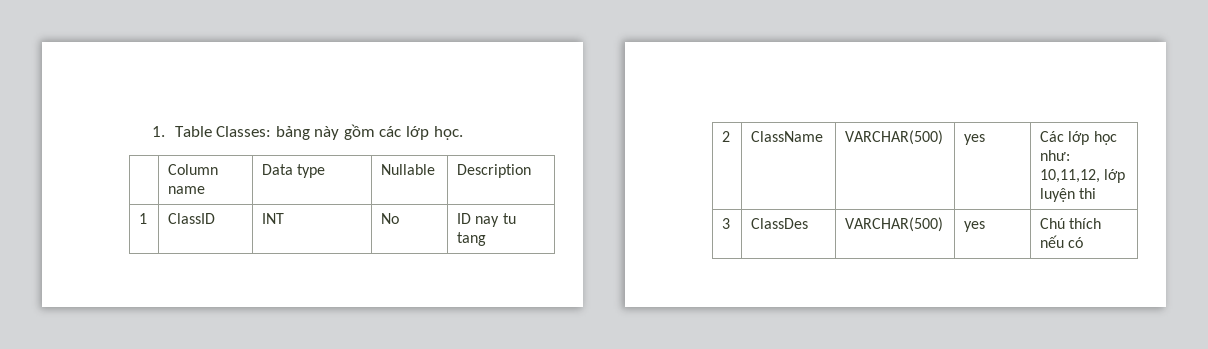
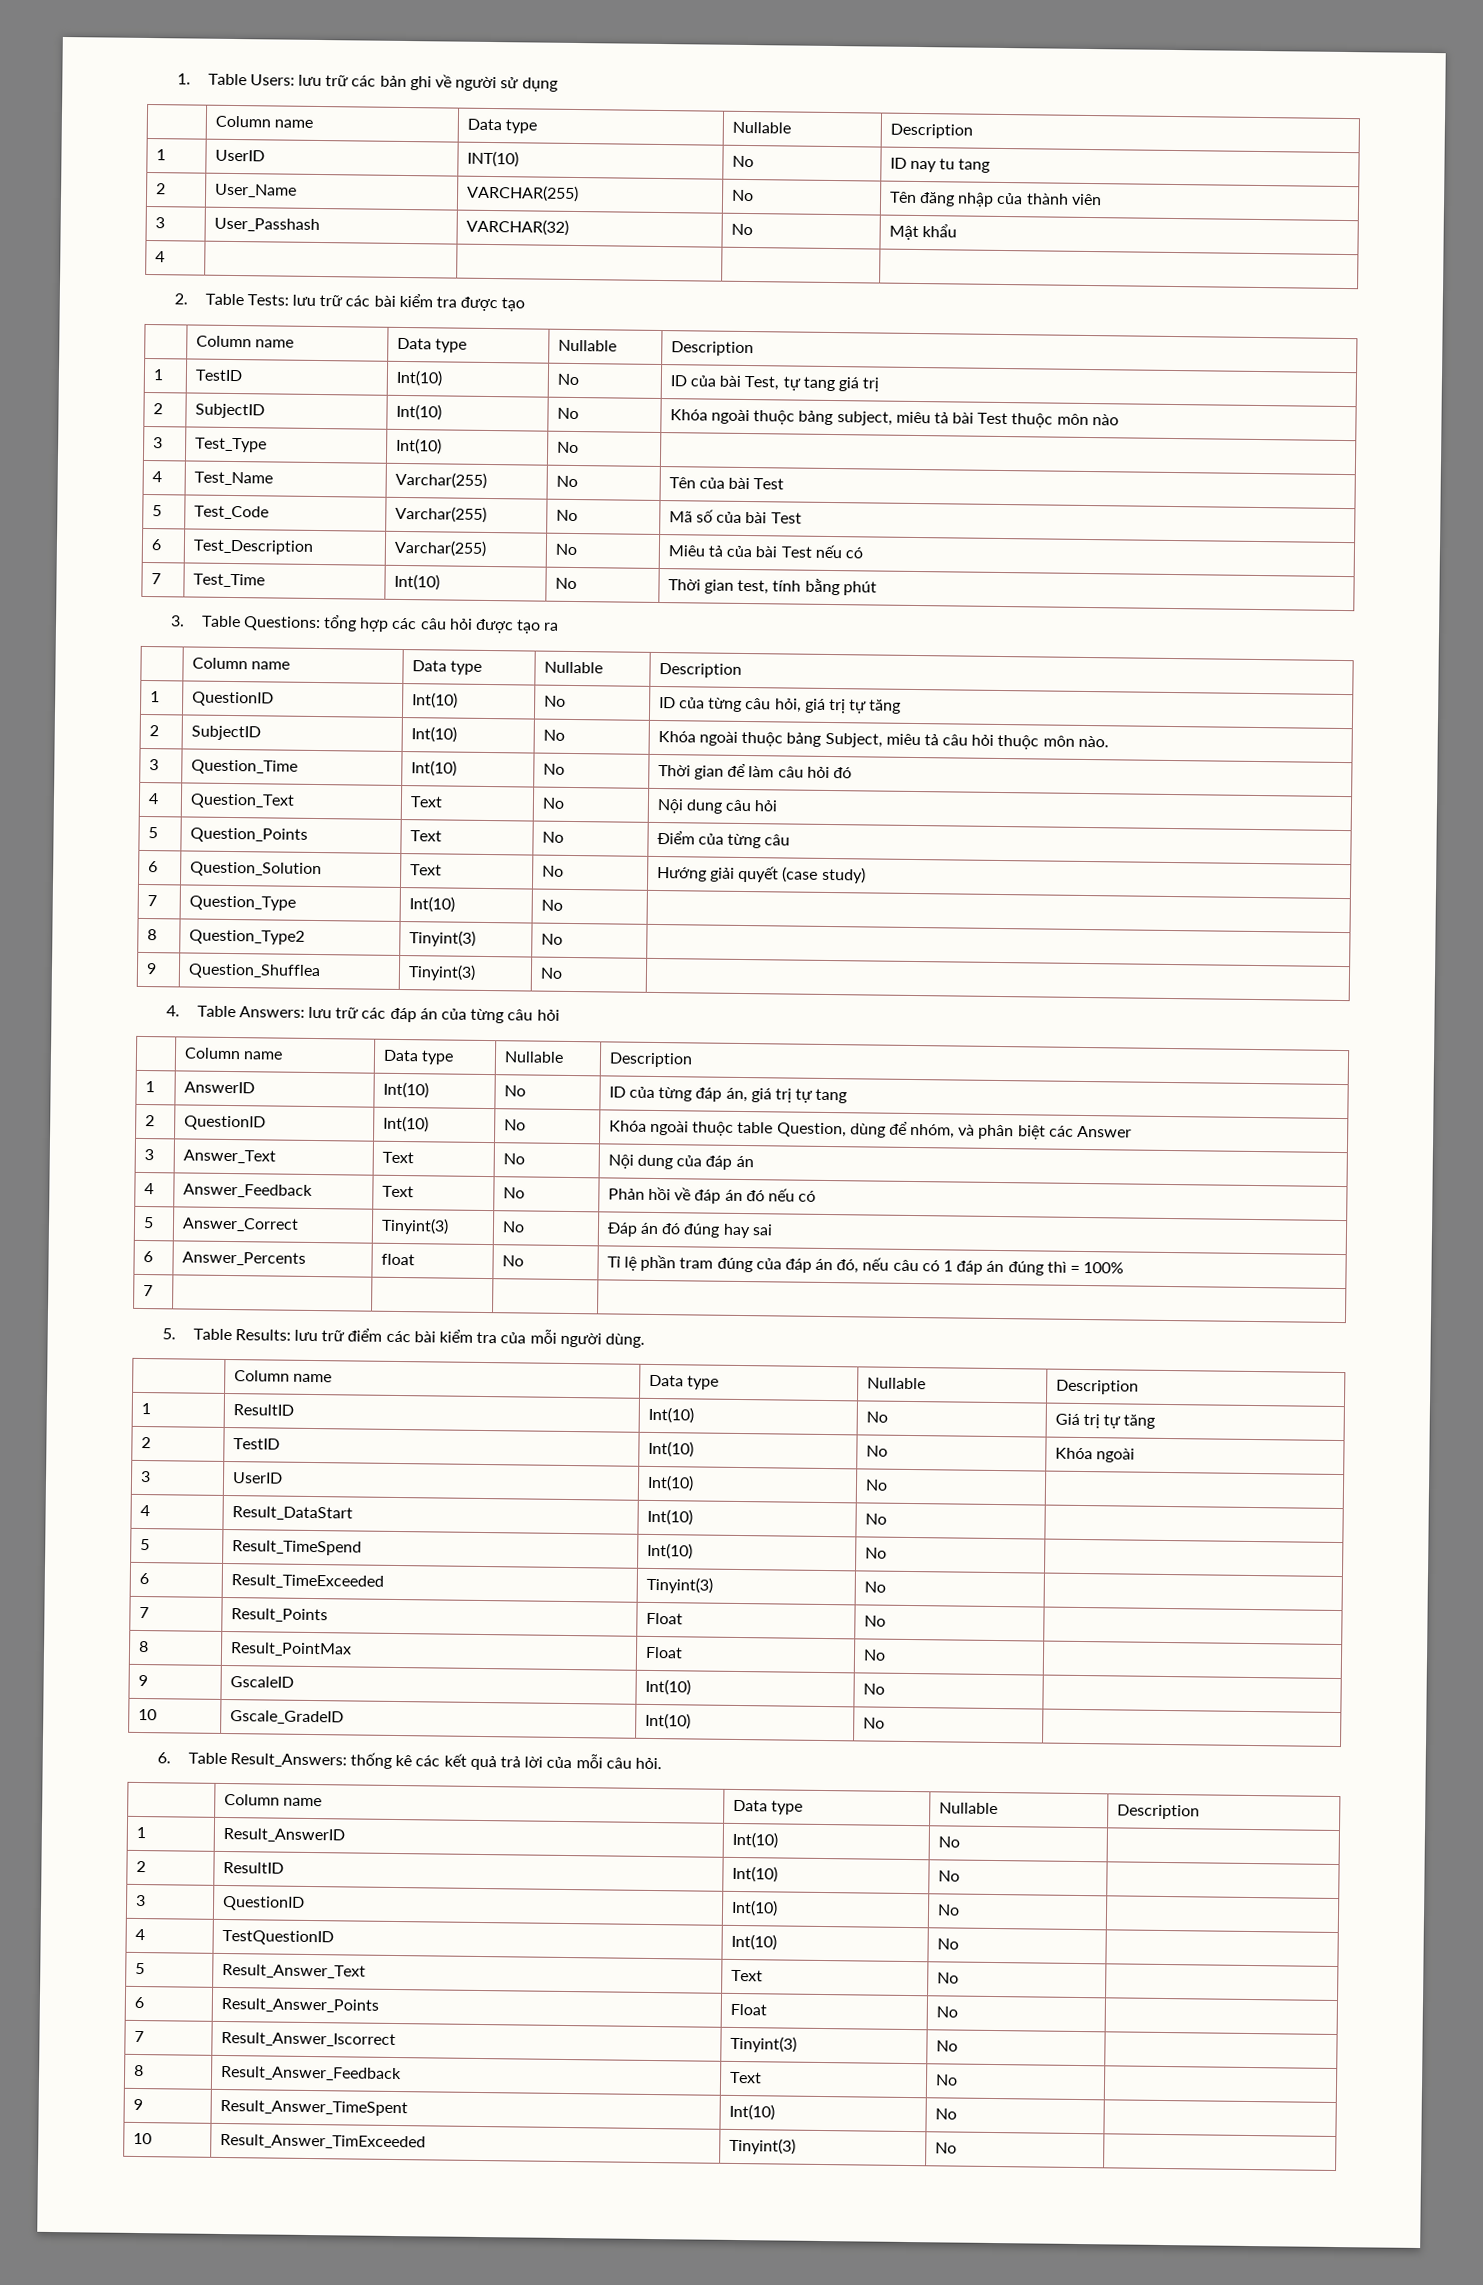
- 1. Table Classes: bảng này gồm các lớp học.
+ 1. Table Users: lưu trữ các bản ghi về người sử dụng
  | Column name | Data type | Nullable | Description
- 1 | ClassID | INT | No | ID nay tu tang
+ 1 | UserID | INT(10) | No | ID nay tu tang
- 2 | ClassName | VARCHAR(500) | yes | Các lớp học như: 10,11,12, lớp luyện thi
- 3 | ClassDes | VARCHAR(500) | yes | Chú thích nếu có
+ 2 | User_Name | VARCHAR(255) | No | Tên đăng nhập của thành viên
+ 3 | User_Passhash | VARCHAR(32) | No | Mật khẩu
+ 4 | | | |
+ 2. Table Tests: lưu trữ các bài kiểm tra được tạo
+ | Column name | Data type | Nullable | Description
+ 1 | TestID | Int(10) | No | ID của bài Test, tự tang giá trị
+ 2 | SubjectID | Int(10) | No | Khóa ngoài thuộc bảng subject, miêu tả bài Test thuộc môn nào
+ 3 | Test_Type | Int(10) | No |
+ 4 | Test_Name | Varchar(255) | No | Tên của bài Test
+ 5 | Test_Code | Varchar(255) | No | Mã số của bài Test
+ 6 | Test_Description | Varchar(255) | No | Miêu tả của bài Test nếu có
+ 7 | Test_Time | Int(10) | No | Thời gian test, tính bằng phút
+ 3. Table Questions: tổng hợp các câu hỏi được tạo ra
+ | Column name | Data type | Nullable | Description
+ 1 | QuestionID | Int(10) | No | ID của từng câu hỏi, giá trị tự tăng
+ 2 | SubjectID | Int(10) | No | Khóa ngoài thuộc bảng Subject, miêu tả câu hỏi thuộc môn nào.
+ 3 | Question_Time | Int(10) | No | Thời gian để làm câu hỏi đó
+ 4 | Question_Text | Text | No | Nội dung câu hỏi
+ 5 | Question_Points | Text | No | Điểm của từng câu
+ 6 | Question_Solution | Text | No | Hướng giải quyết (case study)
+ 7 | Question_Type | Int(10) | No |
+ 8 | Question_Type2 | Tinyint(3) | No |
+ 9 | Question_Shufflea | Tinyint(3) | No |
+ 4. Table Answers: lưu trữ các đáp án của từng câu hỏi
+ | Column name | Data type | Nullable | Description
+ 1 | AnswerID | Int(10) | No | ID của từng đáp án, giá trị tự tang
+ 2 | QuestionID | Int(10) | No | Khóa ngoài thuộc table Question, dùng để nhóm, và phân biệt các Answer
+ 3 | Answer_Text | Text | No | Nội dung của đáp án
+ 4 | Answer_Feedback | Text | No | Phản hồi về đáp án đó nếu có
+ 5 | Answer_Correct | Tinyint(3) | No | Đáp án đó đúng hay sai
+ 6 | Answer_Percents | float | No | Tỉ lệ phần tram đúng của đáp án đó, nếu câu có 1 đáp án đúng thì = 100%
+ 7 | | | |
+ 5. Table Results: lưu trữ điểm các bài kiểm tra của mỗi người dùng.
+ | Column name | Data type | Nullable | Description
+ 1 | ResultID | Int(10) | No | Giá trị tự tăng
+ 2 | TestID | Int(10) | No | Khóa ngoài
+ 3 | UserID | Int(10) | No |
+ 4 | Result_DataStart | Int(10) | No |
+ 5 | Result_TimeSpend | Int(10) | No |
+ 6 | Result_TimeExceeded | Tinyint(3) | No |
+ 7 | Result_Points | Float | No |
+ 8 | Result_PointMax | Float | No |
+ 9 | GscaleID | Int(10) | No |
+ 10 | Gscale_GradeID | Int(10) | No |
+ 6. Table Result_Answers: thống kê các kết quả trả lời của mỗi câu hỏi.
+ | Column name | Data type | Nullable | Description
+ 1 | Result_AnswerID | Int(10) | No |
+ 2 | ResultID | Int(10) | No |
+ 3 | QuestionID | Int(10) | No |
+ 4 | TestQuestionID | Int(10) | No |
+ 5 | Result_Answer_Text | Text | No |
+ 6 | Result_Answer_Points | Float | No |
+ 7 | Result_Answer_Iscorrect | Tinyint(3) | No |
+ 8 | Result_Answer_Feedback | Text | No |
+ 9 | Result_Answer_TimeSpent | Int(10) | No |
+ 10 | Result_Answer_TimExceeded | Tinyint(3) | No |

